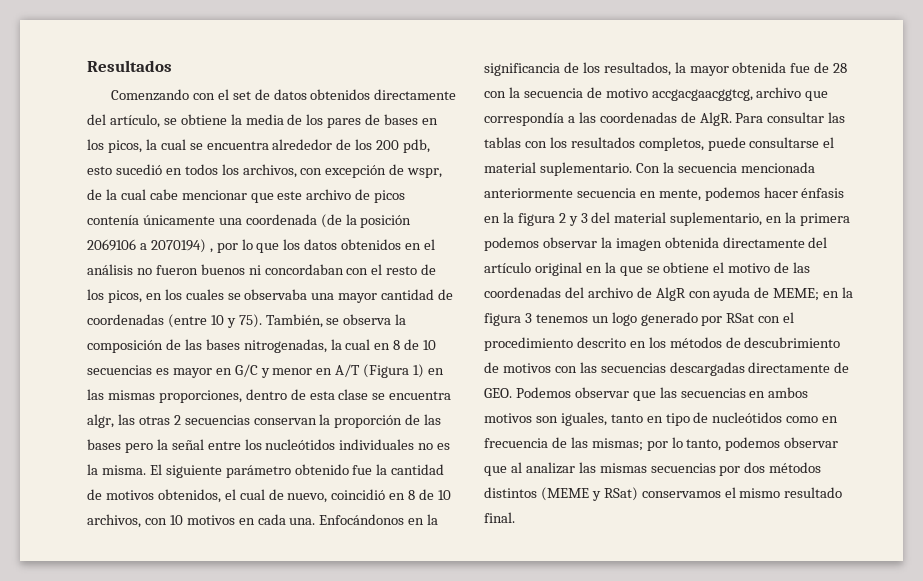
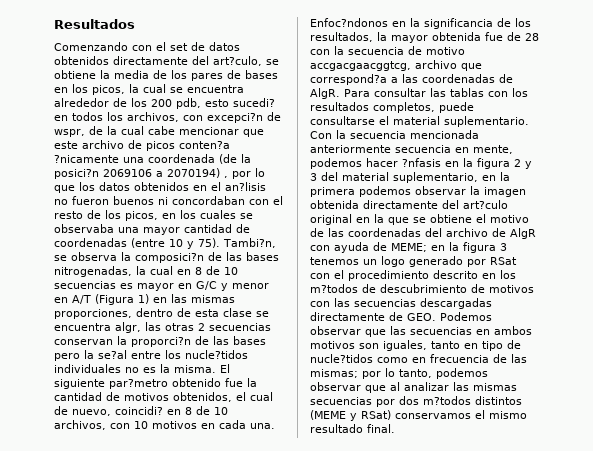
- Comenzando con el set de datos obtenidos directamente del artículo, se obtiene la media de los pares de bases en los picos, la cual se encuentra alrededor de los 200 pdb, esto sucedió en todos los archivos, con excepción de wspr, de la cual cabe mencionar que este archivo de picos contenía únicamente una coordenada (de la posición 2069106 a 2070194) , por lo que los datos obtenidos en el análisis no fueron buenos ni concordaban con el resto de los picos, en los cuales se observaba una mayor cantidad de coordenadas (entre 10 y 75).
+ Comenzando con el set de datos obtenidos directamente del art?culo, se obtiene la media de los pares de bases en los picos, la cual se encuentra alrededor de los 200 pdb, esto sucedi? en todos los archivos, con excepci?n de wspr, de la cual cabe mencionar que este archivo de picos conten?a ?nicamente una coordenada (de la posici?n 2069106 a 2070194) , por lo que los datos obtenidos en el an?lisis no fueron buenos ni concordaban con el resto de los picos, en los cuales se observaba una mayor cantidad de coordenadas (entre 10 y 75).
- También, se observa la composición de las bases nitrogenadas, la cual en 8 de 10 secuencias es mayor en G/C y menor en A/T (Figura 1) en las mismas proporciones, dentro de esta clase se encuentra algr, las otras 2 secuencias conservan la proporción de las bases pero la señal entre los nucleótidos individuales no es la misma.
+ Tambi?n, se observa la composici?n de las bases nitrogenadas, la cual en 8 de 10 secuencias es mayor en G/C y menor en A/T (Figura 1) en las mismas proporciones, dentro de esta clase se encuentra algr, las otras 2 secuencias conservan la proporci?n de las bases pero la se?al entre los nucle?tidos individuales no es la misma.
- El siguiente parámetro obtenido fue la cantidad de motivos obtenidos, el cual de nuevo, coincidió en 8 de 10 archivos, con 10 motivos en cada una.
+ El siguiente par?metro obtenido fue la cantidad de motivos obtenidos, el cual de nuevo, coincidi? en 8 de 10 archivos, con 10 motivos en cada una.
- Enfocándonos en la significancia de los resultados, la mayor obtenida fue de 28 con la secuencia de motivo accgacgaacggtcg, archivo que correspondía a las coordenadas de AlgR.
+ Enfoc?ndonos en la significancia de los resultados, la mayor obtenida fue de 28 con la secuencia de motivo accgacgaacggtcg, archivo que correspond?a a las coordenadas de AlgR.
- Con la secuencia mencionada anteriormente secuencia en mente, podemos hacer énfasis en la figura 2 y 3 del material suplementario, en la primera podemos observar la imagen obtenida directamente del artículo original en la que se obtiene el motivo de las coordenadas del archivo de AlgR con ayuda de MEME;
+ Con la secuencia mencionada anteriormente secuencia en mente, podemos hacer ?nfasis en la figura 2 y 3 del material suplementario, en la primera podemos observar la imagen obtenida directamente del art?culo original en la que se obtiene el motivo de las coordenadas del archivo de AlgR con ayuda de MEME;
- en la figura 3 tenemos un logo generado por RSat con el procedimiento descrito en los métodos de descubrimiento de motivos con las secuencias descargadas directamente de GEO. Podemos observar que las secuencias en ambos motivos son iguales, tanto en tipo de nucleótidos como en frecuencia de las mismas;
+ en la figura 3 tenemos un logo generado por RSat con el procedimiento descrito en los m?todos de descubrimiento de motivos con las secuencias descargadas directamente de GEO. Podemos observar que las secuencias en ambos motivos son iguales, tanto en tipo de nucle?tidos como en frecuencia de las mismas;
- por lo tanto, podemos observar que al analizar las mismas secuencias por dos métodos distintos (MEME y RSat) conservamos el mismo resultado final.
+ por lo tanto, podemos observar que al analizar las mismas secuencias por dos m?todos distintos (MEME y RSat) conservamos el mismo resultado final.

